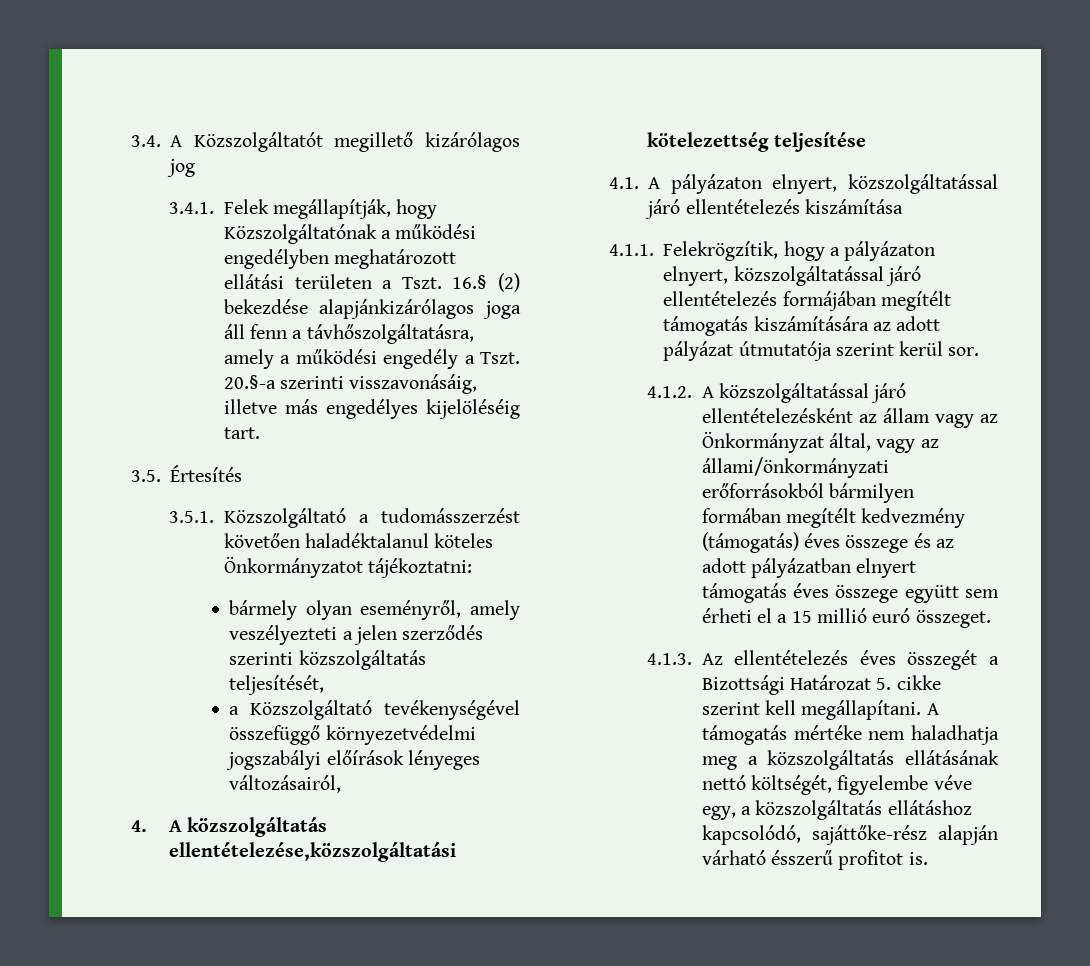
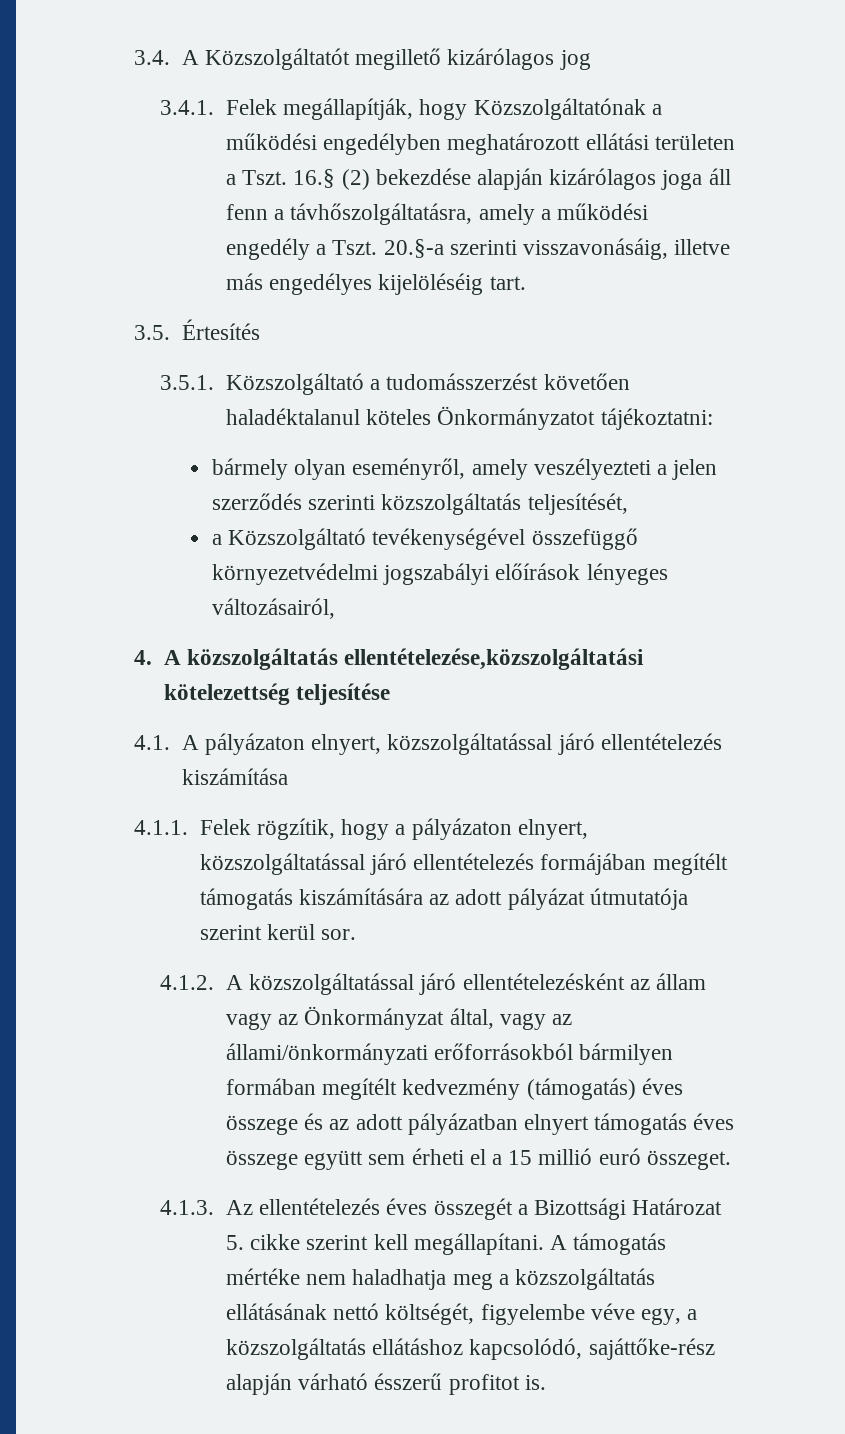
- 16.§ (2) bekezdése alapjánkizárólagos joga áll fenn a távhőszolgáltatásra, amely a működési engedély a Tszt.
+ 16.§ (2) bekezdése alapján kizárólagos joga áll fenn a távhőszolgáltatásra, amely a működési engedély a Tszt.
- 4.1.1. Felekrögzítik, hogy a pályázaton elnyert, közszolgáltatással járó ellentételezés formájában megítélt támogatás kiszámítására az adott pályázat útmutatója szerint kerül sor.
+ 4.1.1. Felek rögzítik, hogy a pályázaton elnyert, közszolgáltatással járó ellentételezés formájában megítélt támogatás kiszámítására az adott pályázat útmutatója szerint kerül sor.

